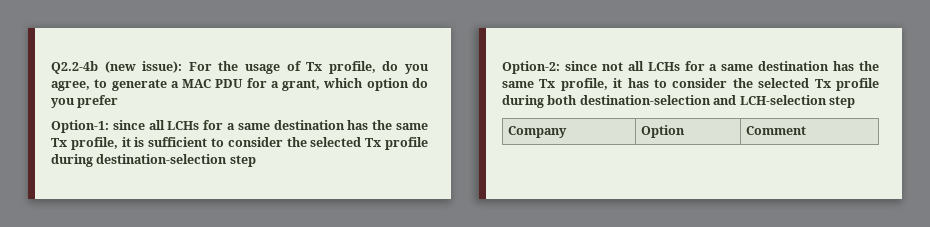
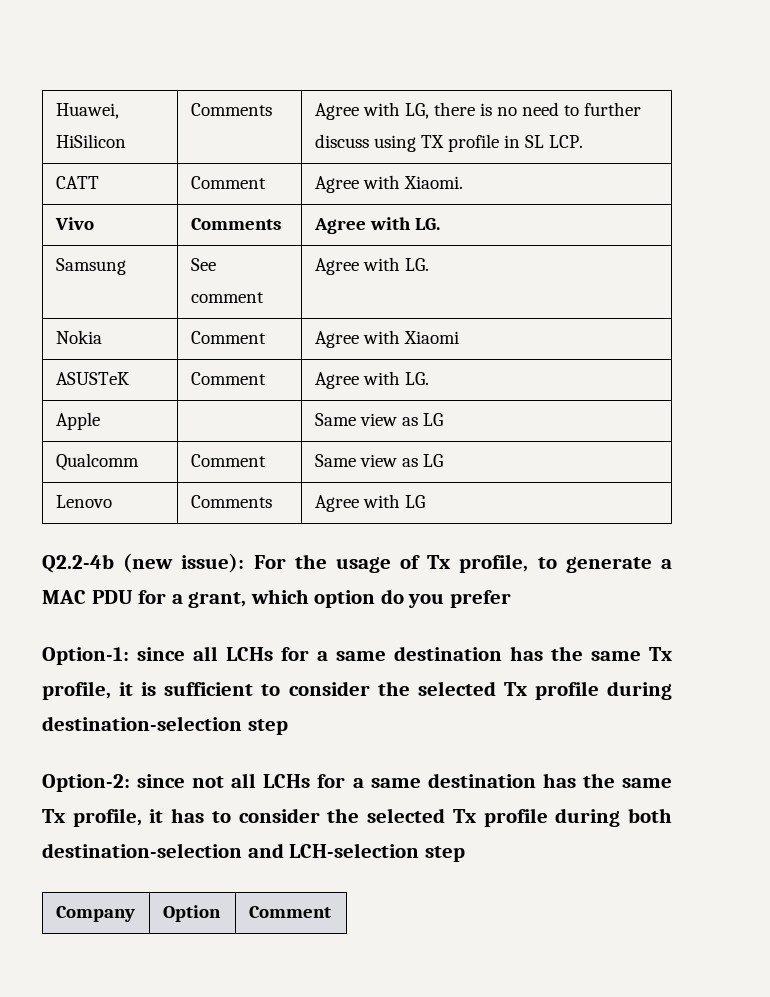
+ Huawei, HiSilicon | Comments | Agree with LG, there is no need to further discuss using TX profile in SL LCP.
+ CATT | Comment | Agree with Xiaomi.
+ Vivo | Comments | Agree with LG.
+ Samsung | See comment | Agree with LG.
+ Nokia | Comment | Agree with Xiaomi
+ ASUSTeK | Comment | Agree with LG.
+ Apple | | Same view as LG
+ Qualcomm | Comment | Same view as LG
+ Lenovo | Comments | Agree with LG
- Q2.2-4b (new issue): For the usage of Tx profile, do you agree, to generate a MAC PDU for a grant, which option do you prefer
+ Q2.2-4b (new issue): For the usage of Tx profile, to generate a MAC PDU for a grant, which option do you prefer

